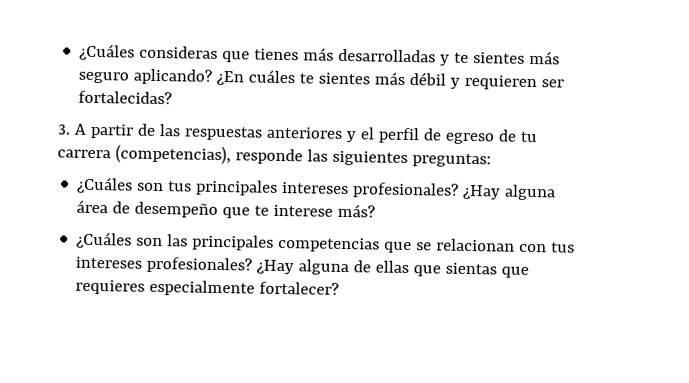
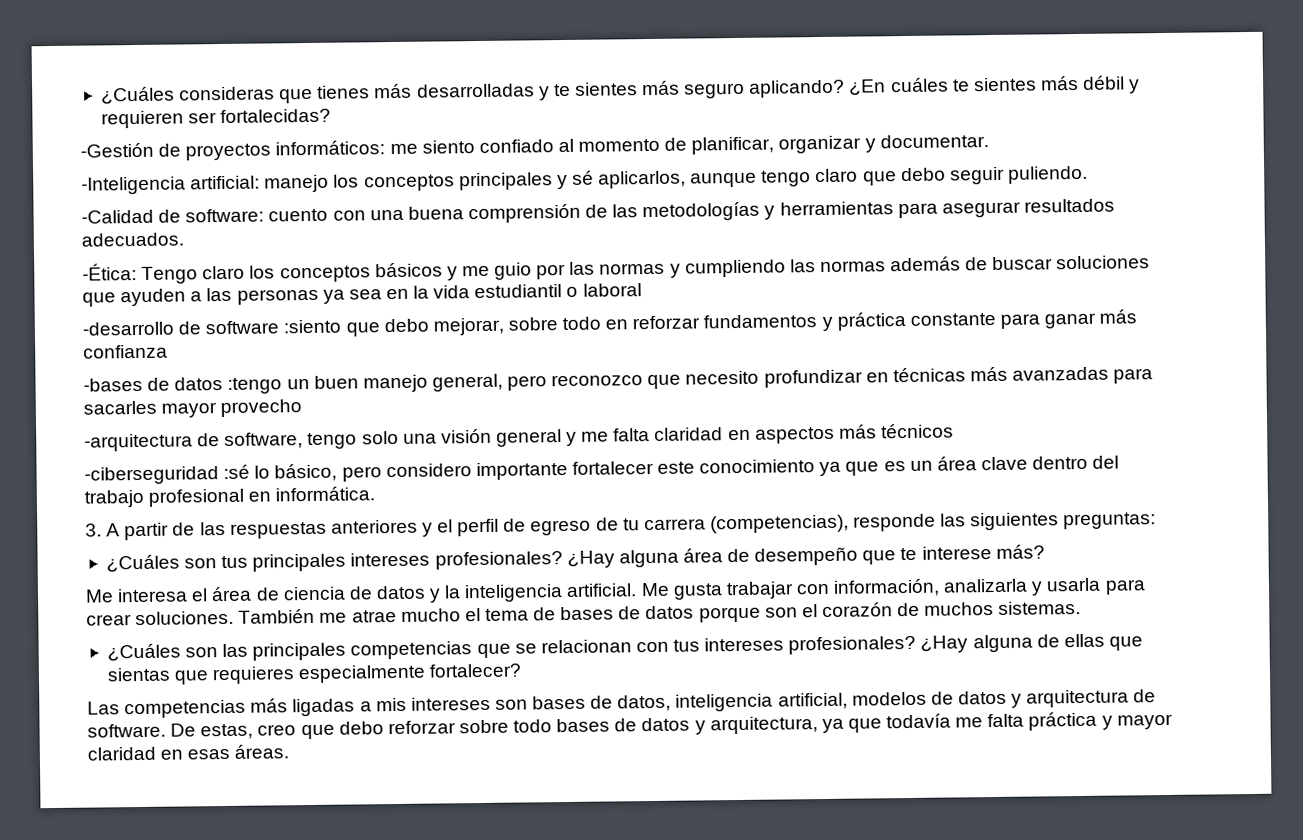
+ -Gestión de proyectos informáticos: me siento confiado al momento de planificar, organizar y documentar.
+ -Inteligencia artificial: manejo los conceptos principales y sé aplicarlos, aunque tengo claro que debo seguir puliendo.
+ -Calidad de software: cuento con una buena comprensión de las metodologías y herramientas para asegurar resultados adecuados.
+ -Ética: Tengo claro los conceptos básicos y me guio por las normas y cumpliendo las normas además de buscar soluciones que ayuden a las personas ya sea en la vida estudiantil o laboral
+ -desarrollo de software :siento que debo mejorar, sobre todo en reforzar fundamentos y práctica constante para ganar más confianza
+ -bases de datos :tengo un buen manejo general, pero reconozco que necesito profundizar en técnicas más avanzadas para sacarles mayor provecho
+ -arquitectura de software, tengo solo una visión general y me falta claridad en aspectos más técnicos
+ -ciberseguridad :sé lo básico, pero considero importante fortalecer este conocimiento ya que es un área clave dentro del trabajo profesional en informática.
+ Me interesa el área de ciencia de datos y la inteligencia artificial. Me gusta trabajar con información, analizarla y usarla para crear soluciones. También me atrae mucho el tema de bases de datos porque son el corazón de muchos sistemas.
+ Las competencias más ligadas a mis intereses son bases de datos, inteligencia artificial, modelos de datos y arquitectura de software. De estas, creo que debo reforzar sobre todo bases de datos y arquitectura, ya que todavía me falta práctica y mayor claridad en esas áreas.

